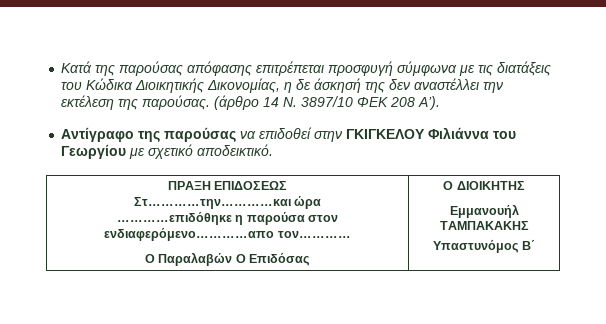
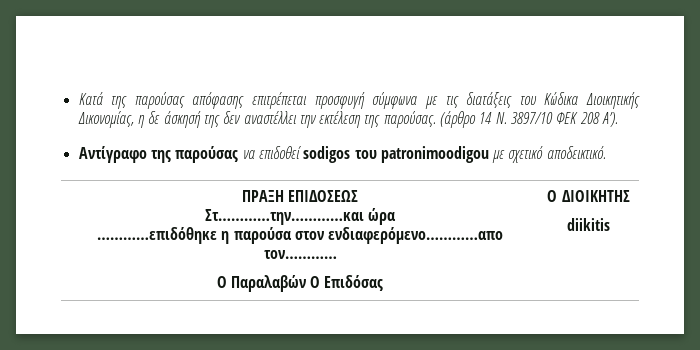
- Αντίγραφο της παρούσας να επιδοθεί στην ΓΚΙΓΚΕΛΟΥ Φιλιάννα του Γεωργίου με σχετικό αποδεικτικό.
+ Αντίγραφο της παρούσας να επιδοθεί sodigos του patronimoodigou με σχετικό αποδεικτικό.
  ΠΡΑΞΗ ΕΠΙΔΟΣΕΩΣ
  Στ…………την…………και ώρα
  …………επιδόθηκε η παρούσα στον ενδιαφερόμενο…………απο τον…………
  Ο Παραλαβών Ο Επιδόσας | Ο ΔΙΟΙΚΗΤΗΣ
- Εμμανουήλ ΤΑΜΠΑΚΑΚΗΣ
- Υπαστυνόμος Β΄
+ diikitis

